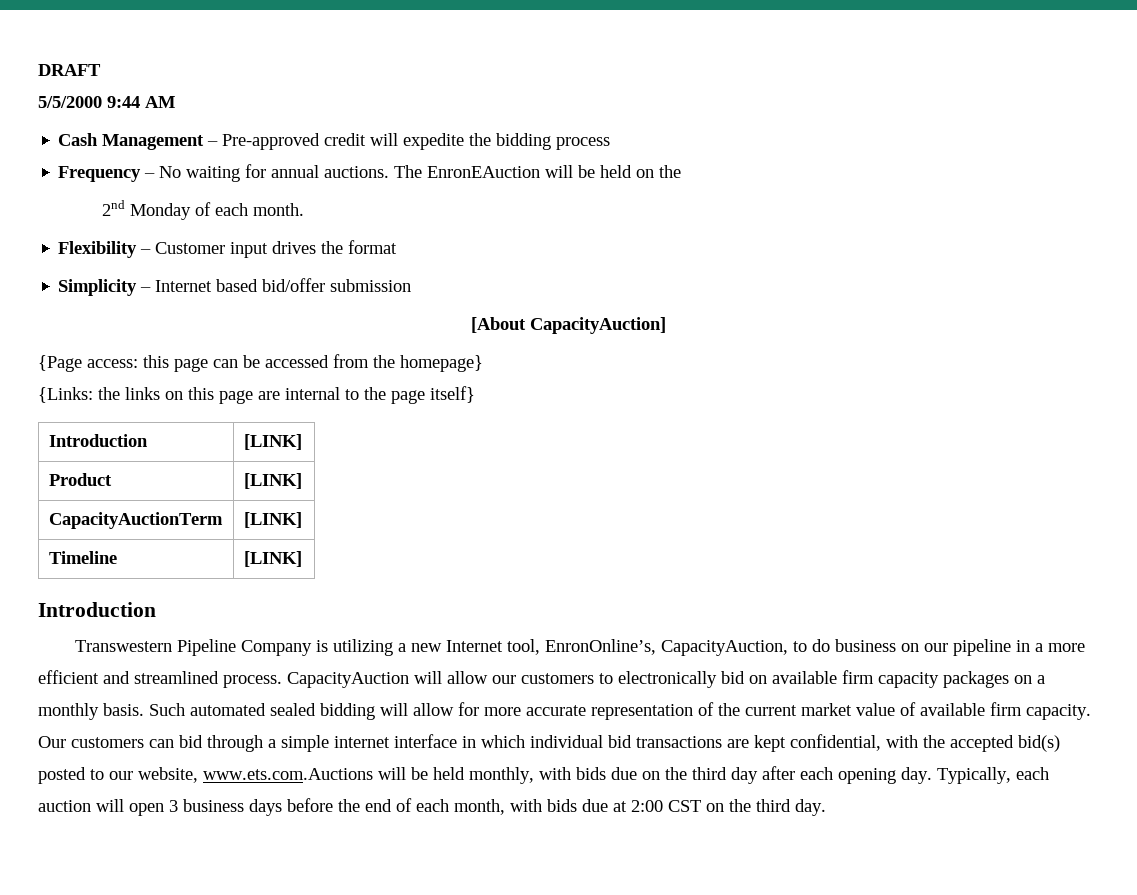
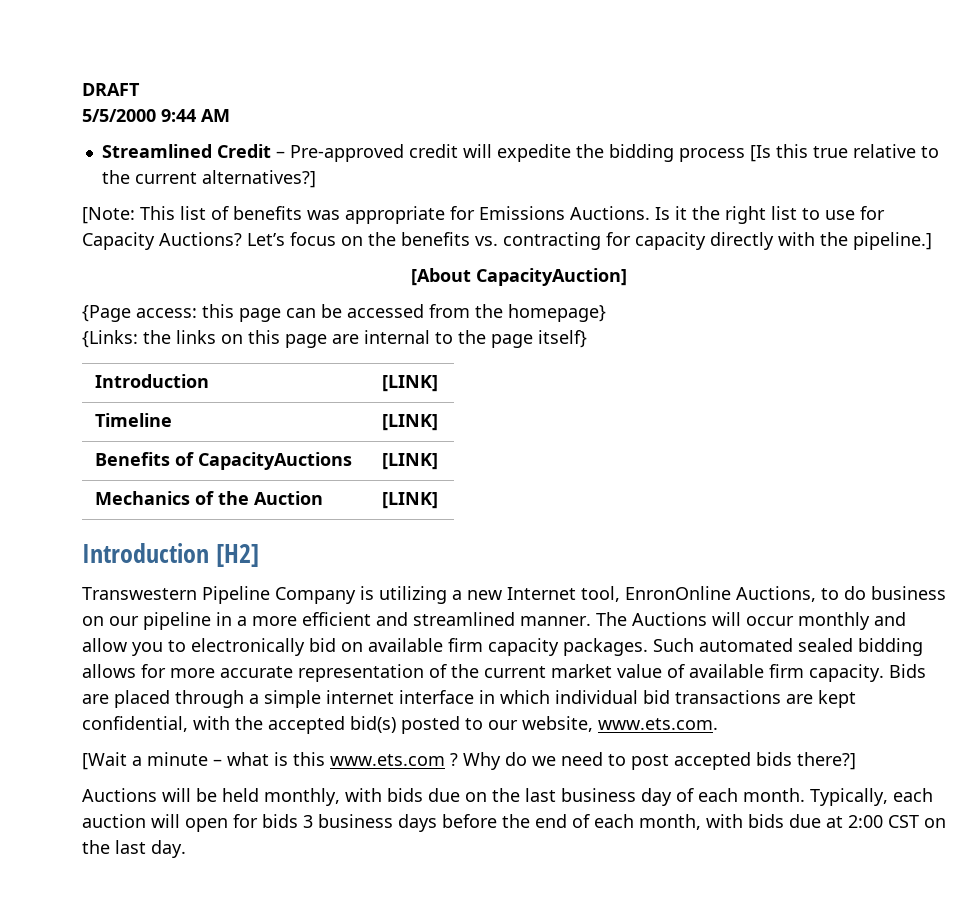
- Cash Management – Pre-approved credit will expedite the bidding process
- Frequency – No waiting for annual auctions. The EnronEAuction will be held on the
- 2nd Monday of each month.
- Flexibility – Customer input drives the format
- Simplicity – Internet based bid/offer submission
+ Streamlined Credit – Pre-approved credit will expedite the bidding process [Is this true relative to the current alternatives?]
+ [Note: This list of benefits was appropriate for Emissions Auctions. Is it the right list to use for Capacity Auctions? Let’s focus on the benefits vs. contracting for capacity directly with the pipeline.]
- Product | [LINK]
- CapacityAuctionTerm | [LINK]
  Timeline | [LINK]
- Introduction
+ Benefits of CapacityAuctions | [LINK]
+ Mechanics of the Auction | [LINK]
+ Introduction [H2]
- Transwestern Pipeline Company is utilizing a new Internet tool, EnronOnline’s, CapacityAuction, to do business on our pipeline in a more efficient and streamlined process. CapacityAuction will allow our customers to electronically bid on available firm capacity packages on a monthly basis.
+ Transwestern Pipeline Company is utilizing a new Internet tool, EnronOnline Auctions, to do business on our pipeline in a more efficient and streamlined manner. The Auctions will occur monthly and allow you to electronically bid on available firm capacity packages.
- Such automated sealed bidding will allow for more accurate representation of the current market value of available firm capacity.
+ Such automated sealed bidding allows for more accurate representation of the current market value of available firm capacity.
- Our customers can bid through a simple internet interface in which individual bid transactions are kept confidential, with the accepted bid(s) posted to our website, www.ets.com.Auctions will be held monthly, with bids due on the third day after each opening day.
+ Bids are placed through a simple internet interface in which individual bid transactions are kept confidential, with the accepted bid(s) posted to our website, www.ets.com.
+ [Wait a minute – what is this www.ets.com ? Why do we need to post accepted bids there?]
+ Auctions will be held monthly, with bids due on the last business day of each month.
- Typically, each auction will open 3 business days before the end of each month, with bids due at 2:00 CST on the third day.
+ Typically, each auction will open for bids 3 business days before the end of each month, with bids due at 2:00 CST on the last day.

